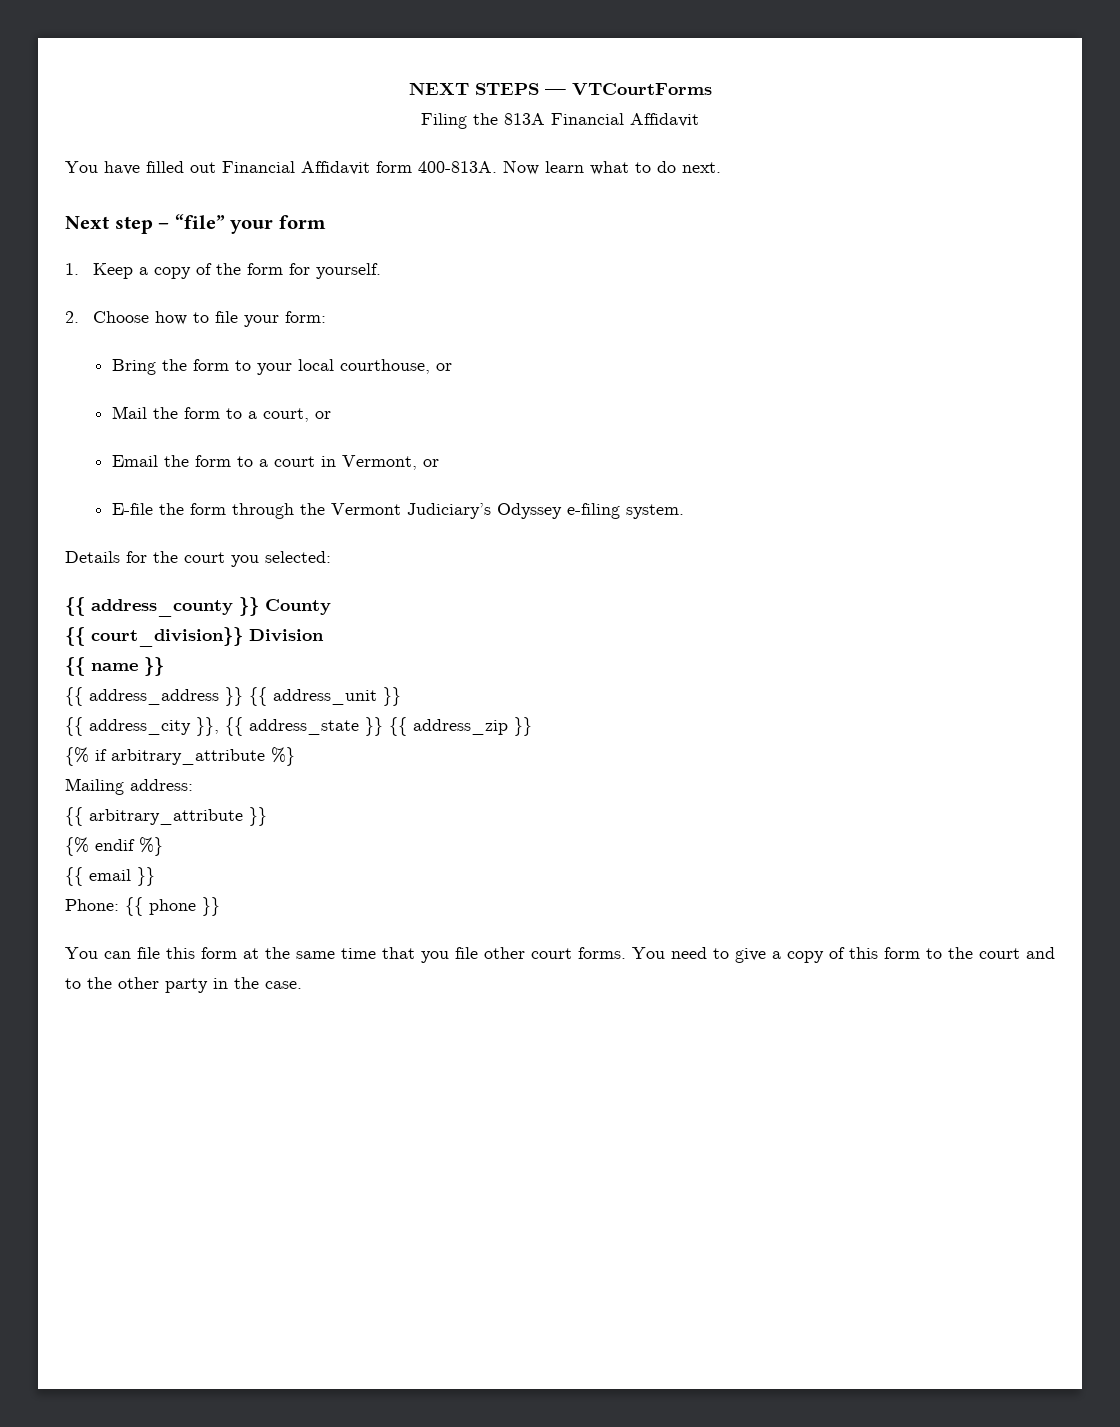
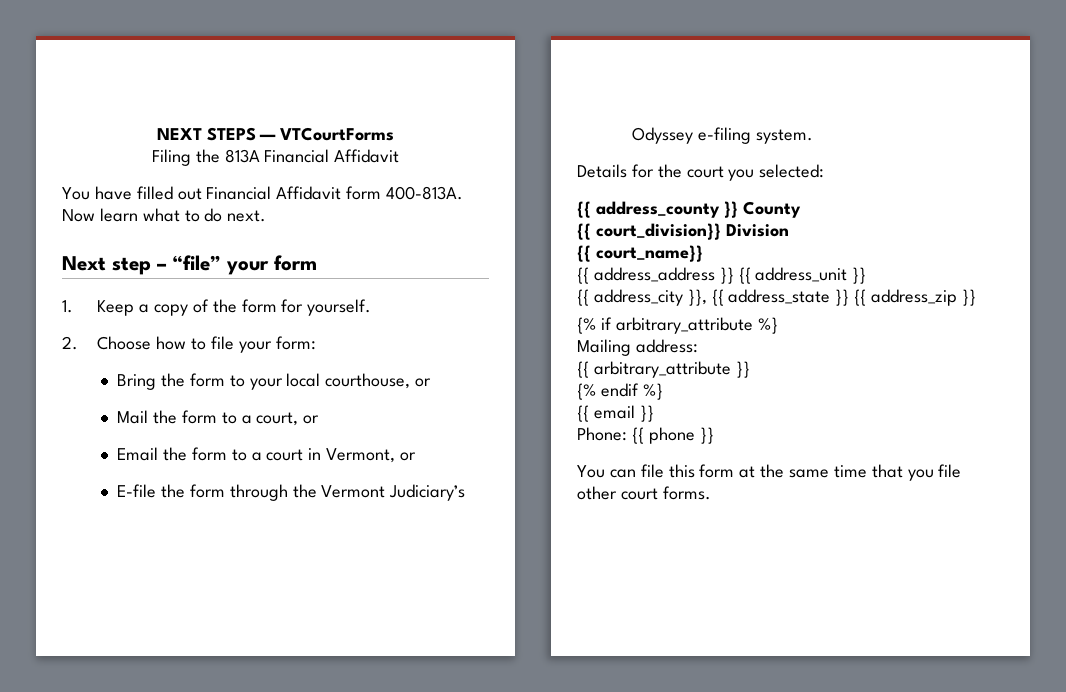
- {{ name }}
+ {{ court_name}}
- You need to give a copy of this form to the court and to the other party in the case.

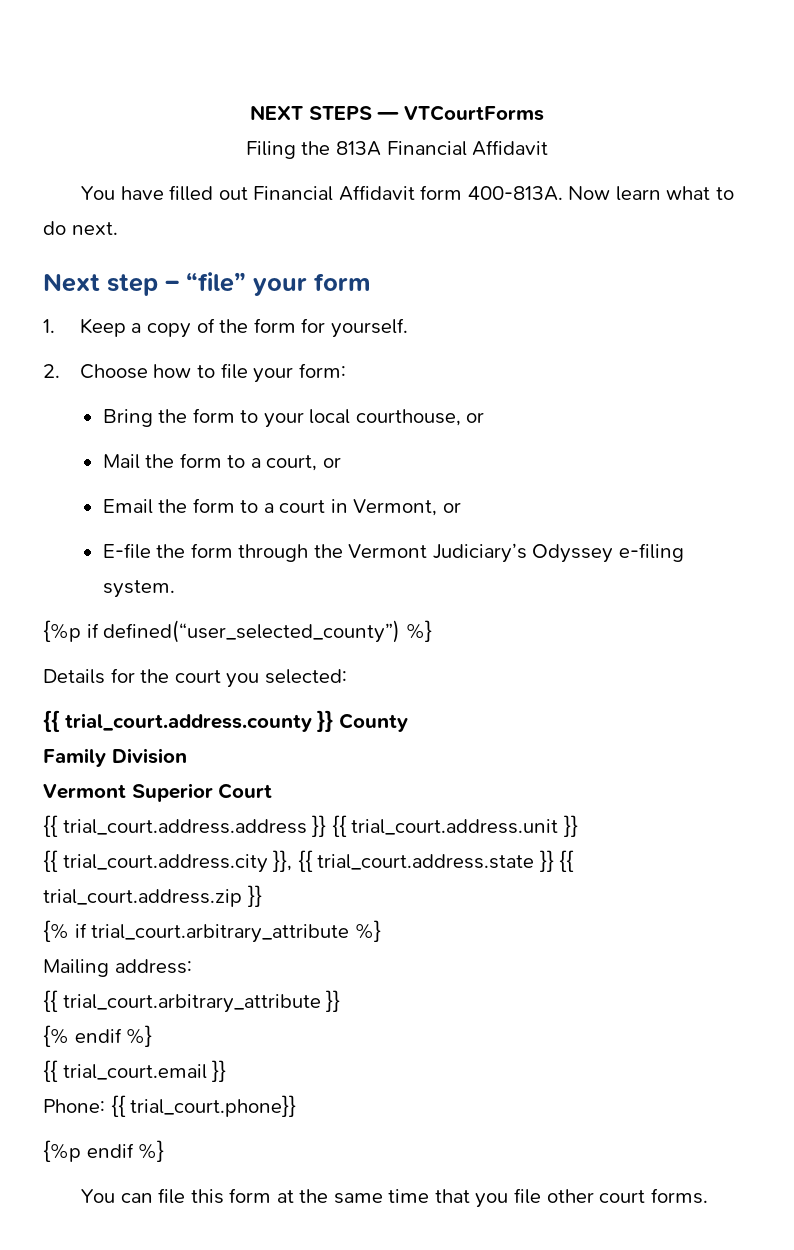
+ {%p if defined(“user_selected_county”) %}
- {{ address_county }} County
+ {{ trial_court.address.county }} County
- {{ court_division}} Division
+ Family Division
- {{ court_name}}
- {{ address_address }} {{ address_unit }}
+ Vermont Superior Court
+ {{ trial_court.address.address }} {{ trial_court.address.unit }}
- {{ address_city }}, {{ address_state }} {{ address_zip }}
+ {{ trial_court.address.city }}, {{ trial_court.address.state }} {{ trial_court.address.zip }}
- {% if arbitrary_attribute %}
+ {% if trial_court.arbitrary_attribute %}
- {{ arbitrary_attribute }}
+ {{ trial_court.arbitrary_attribute }}
- {{ email }}
+ {{ trial_court.email }}
- Phone: {{ phone }}
+ Phone: {{ trial_court.phone}}
+ {%p endif %}

